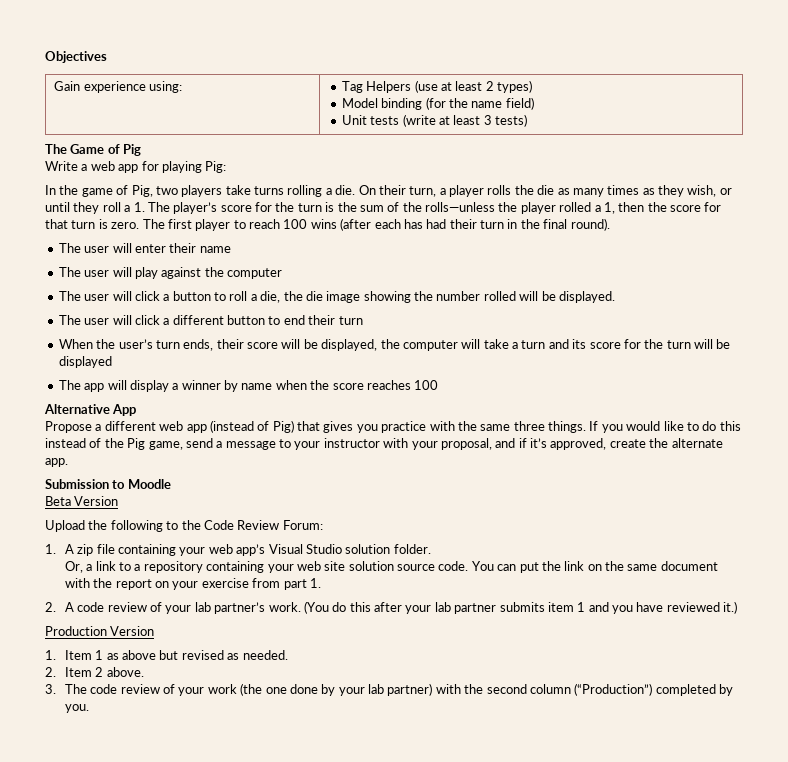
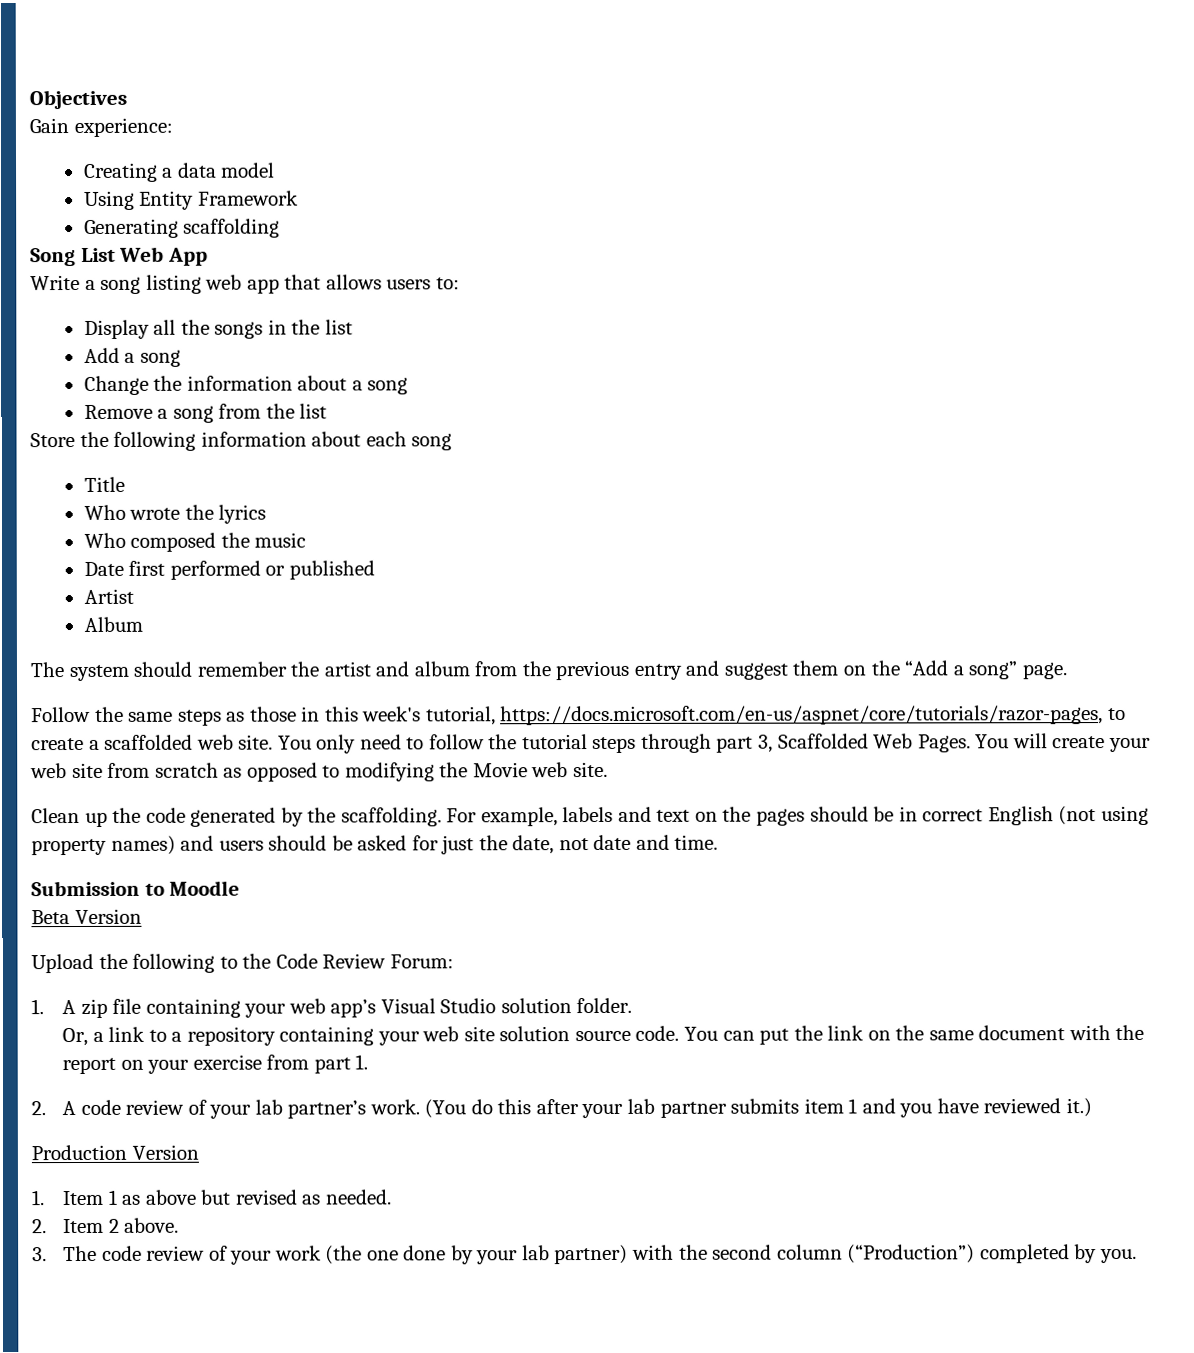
- Gain experience using: | Tag Helpers (use at least 2 types)
- Model binding (for the name field)
- Unit tests (write at least 3 tests)
- The Game of Pig
- Write a web app for playing Pig:
- In the game of Pig, two players take turns rolling a die. On their turn, a player rolls the die as many times as they wish, or until they roll a 1. The player’s score for the turn is the sum of the rolls—unless the player rolled a 1, then the score for that turn is zero. The first player to reach 100 wins (after each has had their turn in the final round).
- The user will enter their name
- The user will play against the computer
- The user will click a button to roll a die, the die image showing the number rolled will be displayed.
- The user will click a different button to end their turn
- When the user’s turn ends, their score will be displayed, the computer will take a turn and its score for the turn will be displayed
- The app will display a winner by name when the score reaches 100
- Alternative App
- Propose a different web app (instead of Pig) that gives you practice with the same three things. If you would like to do this instead of the Pig game, send a message to your instructor with your proposal, and if it’s approved, create the alternate app.
+ Gain experience:
+ Creating a data model
+ Using Entity Framework
+ Generating scaffolding
+ Song List Web App
+ Write a song listing web app that allows users to:
+ Display all the songs in the list
+ Add a song
+ Change the information about a song
+ Remove a song from the list
+ Store the following information about each song
+ Title
+ Who wrote the lyrics
+ Who composed the music
+ Date first performed or published
+ Artist
+ Album
+ The system should remember the artist and album from the previous entry and suggest them on the “Add a song” page.
+ Follow the same steps as those in this week's tutorial, https://docs.microsoft.com/en-us/aspnet/core/tutorials/razor-pages, to create a scaffolded web site. You only need to follow the tutorial steps through part 3, Scaffolded Web Pages. You will create your web site from scratch as opposed to modifying the Movie web site.
+ Clean up the code generated by the scaffolding. For example, labels and text on the pages should be in correct English (not using property names) and users should be asked for just the date, not date and time.

